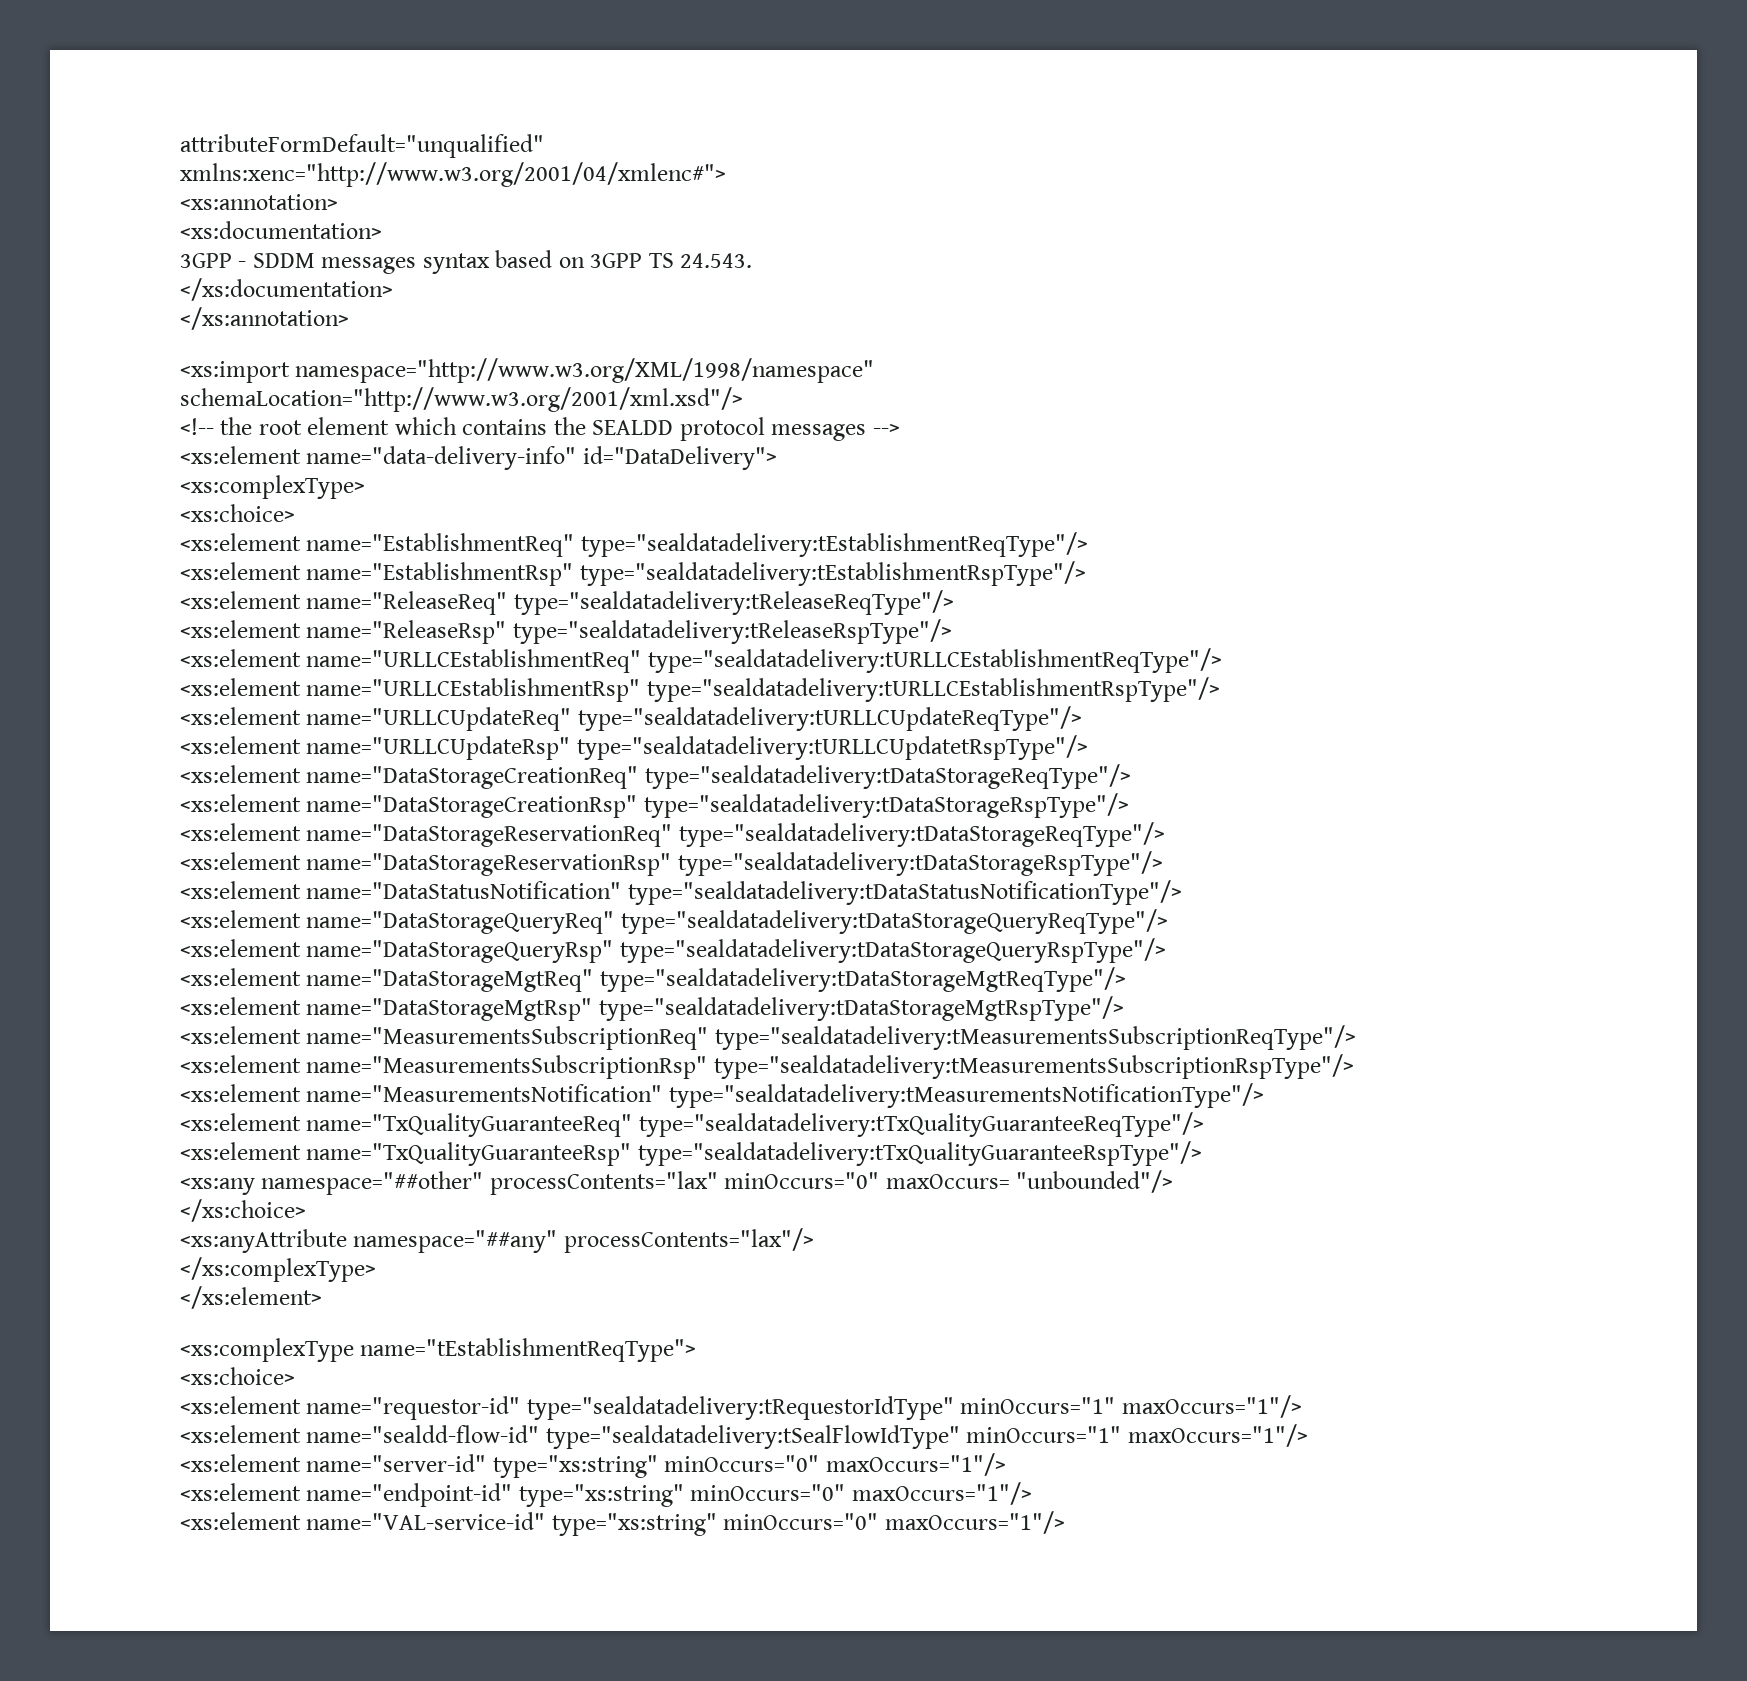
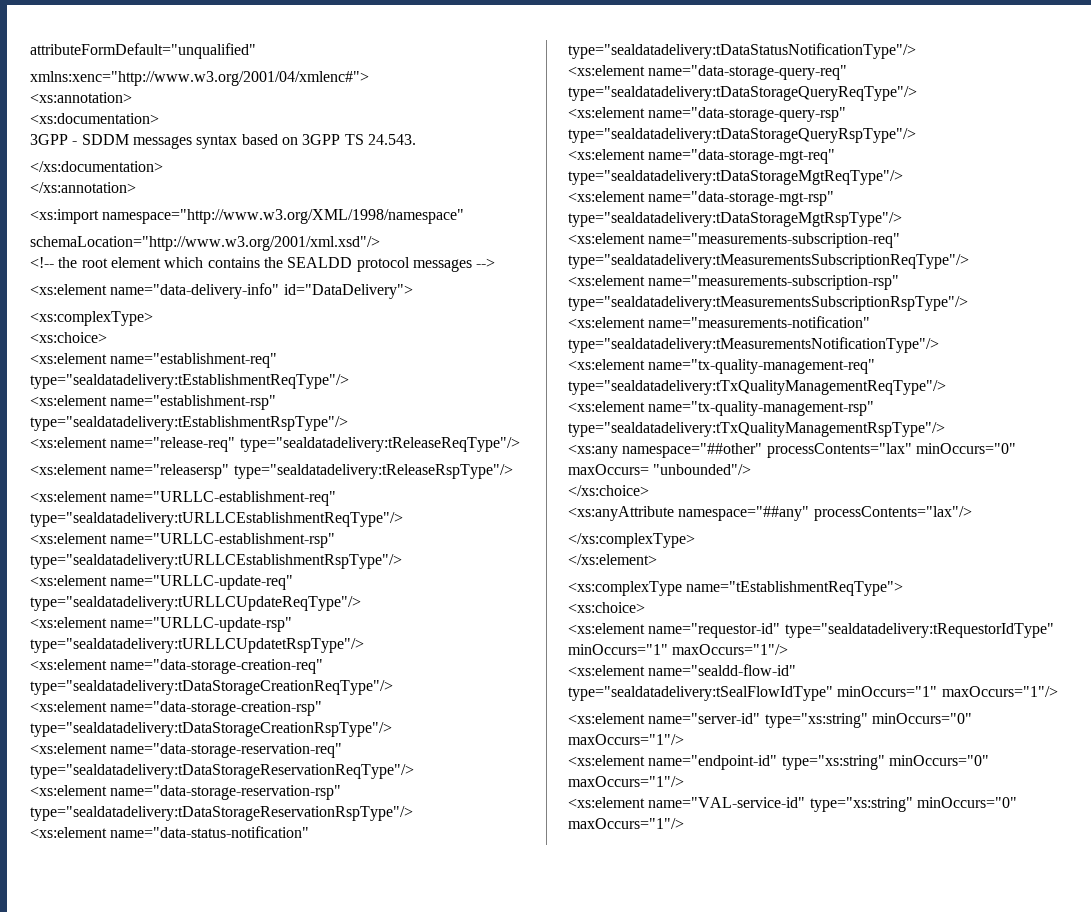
- <xs:element name="EstablishmentReq" type="sealdatadelivery:tEstablishmentReqType"/>
+ <xs:element name="establishment-req" type="sealdatadelivery:tEstablishmentReqType"/>
- <xs:element name="EstablishmentRsp" type="sealdatadelivery:tEstablishmentRspType"/>
+ <xs:element name="establishment-rsp" type="sealdatadelivery:tEstablishmentRspType"/>
- <xs:element name="ReleaseReq" type="sealdatadelivery:tReleaseReqType"/>
+ <xs:element name="release-req" type="sealdatadelivery:tReleaseReqType"/>
- <xs:element name="ReleaseRsp" type="sealdatadelivery:tReleaseRspType"/>
+ <xs:element name="releasersp" type="sealdatadelivery:tReleaseRspType"/>
- <xs:element name="URLLCEstablishmentReq" type="sealdatadelivery:tURLLCEstablishmentReqType"/>
+ <xs:element name="URLLC-establishment-req" type="sealdatadelivery:tURLLCEstablishmentReqType"/>
- <xs:element name="URLLCEstablishmentRsp" type="sealdatadelivery:tURLLCEstablishmentRspType"/>
+ <xs:element name="URLLC-establishment-rsp" type="sealdatadelivery:tURLLCEstablishmentRspType"/>
- <xs:element name="URLLCUpdateReq" type="sealdatadelivery:tURLLCUpdateReqType"/>
+ <xs:element name="URLLC-update-req" type="sealdatadelivery:tURLLCUpdateReqType"/>
- <xs:element name="URLLCUpdateRsp" type="sealdatadelivery:tURLLCUpdatetRspType"/>
+ <xs:element name="URLLC-update-rsp" type="sealdatadelivery:tURLLCUpdatetRspType"/>
- <xs:element name="DataStorageCreationReq" type="sealdatadelivery:tDataStorageReqType"/>
- <xs:element name="DataStorageCreationRsp" type="sealdatadelivery:tDataStorageRspType"/>
- <xs:element name="DataStorageReservationReq" type="sealdatadelivery:tDataStorageReqType"/>
- <xs:element name="DataStorageReservationRsp" type="sealdatadelivery:tDataStorageRspType"/>
- <xs:element name="DataStatusNotification" type="sealdatadelivery:tDataStatusNotificationType"/>
+ <xs:element name="data-storage-creation-req" type="sealdatadelivery:tDataStorageCreationReqType"/>
+ <xs:element name="data-storage-creation-rsp" type="sealdatadelivery:tDataStorageCreationRspType"/>
+ <xs:element name="data-storage-reservation-req" type="sealdatadelivery:tDataStorageReservationReqType"/>
+ <xs:element name="data-storage-reservation-rsp" type="sealdatadelivery:tDataStorageReservationRspType"/>
+ <xs:element name="data-status-notification" type="sealdatadelivery:tDataStatusNotificationType"/>
- <xs:element name="DataStorageQueryReq" type="sealdatadelivery:tDataStorageQueryReqType"/>
+ <xs:element name="data-storage-query-req" type="sealdatadelivery:tDataStorageQueryReqType"/>
- <xs:element name="DataStorageQueryRsp" type="sealdatadelivery:tDataStorageQueryRspType"/>
+ <xs:element name="data-storage-query-rsp" type="sealdatadelivery:tDataStorageQueryRspType"/>
- <xs:element name="DataStorageMgtReq" type="sealdatadelivery:tDataStorageMgtReqType"/>
+ <xs:element name="data-storage-mgt-req" type="sealdatadelivery:tDataStorageMgtReqType"/>
- <xs:element name="DataStorageMgtRsp" type="sealdatadelivery:tDataStorageMgtRspType"/>
+ <xs:element name="data-storage-mgt-rsp" type="sealdatadelivery:tDataStorageMgtRspType"/>
- <xs:element name="MeasurementsSubscriptionReq" type="sealdatadelivery:tMeasurementsSubscriptionReqType"/>
+ <xs:element name="measurements-subscription-req" type="sealdatadelivery:tMeasurementsSubscriptionReqType"/>
- <xs:element name="MeasurementsSubscriptionRsp" type="sealdatadelivery:tMeasurementsSubscriptionRspType"/>
+ <xs:element name="measurements-subscription-rsp" type="sealdatadelivery:tMeasurementsSubscriptionRspType"/>
- <xs:element name="MeasurementsNotification" type="sealdatadelivery:tMeasurementsNotificationType"/>
+ <xs:element name="measurements-notification" type="sealdatadelivery:tMeasurementsNotificationType"/>
- <xs:element name="TxQualityGuaranteeReq" type="sealdatadelivery:tTxQualityGuaranteeReqType"/>
- <xs:element name="TxQualityGuaranteeRsp" type="sealdatadelivery:tTxQualityGuaranteeRspType"/>
+ <xs:element name="tx-quality-management-req" type="sealdatadelivery:tTxQualityManagementReqType"/>
+ <xs:element name="tx-quality-management-rsp" type="sealdatadelivery:tTxQualityManagementRspType"/>

